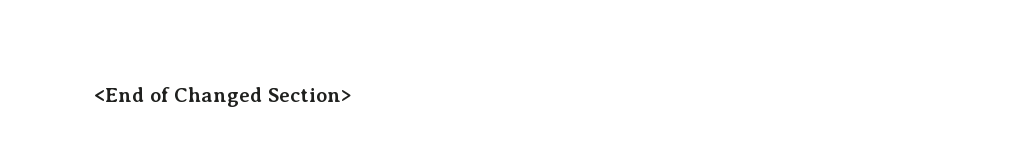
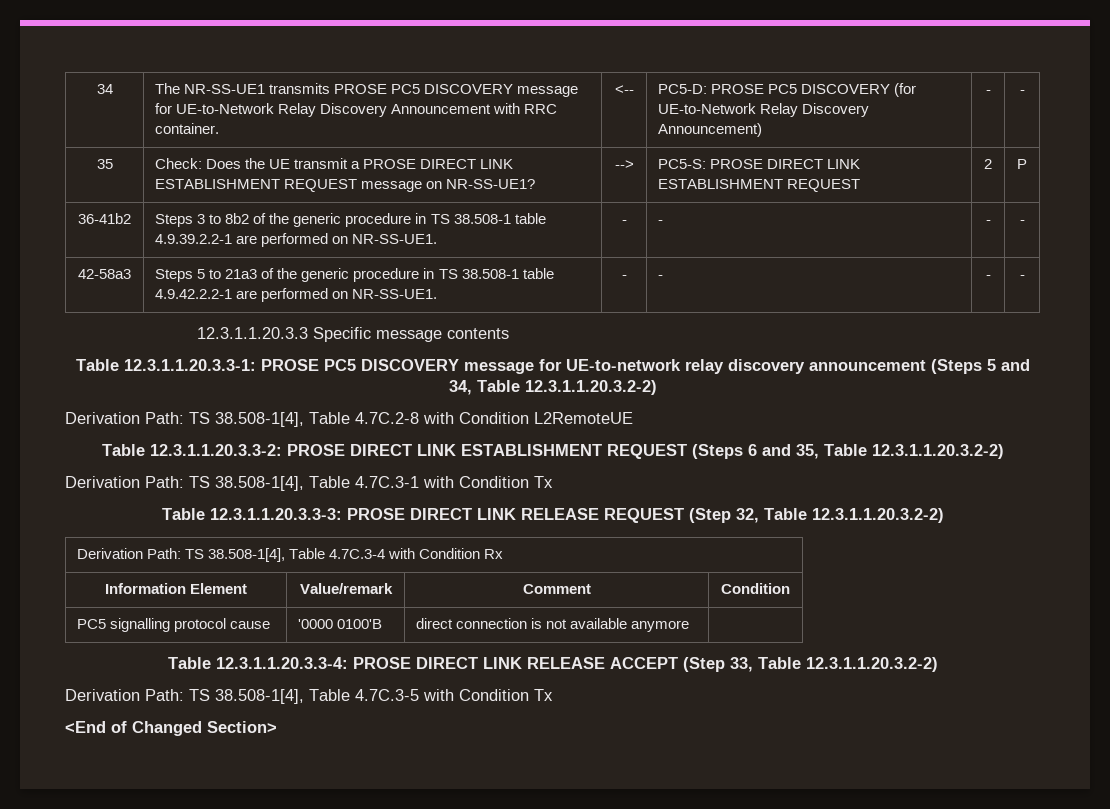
+ 34 | The NR-SS-UE1 transmits PROSE PC5 DISCOVERY message for UE-to-Network Relay Discovery Announcement with RRC container. | <-- | PC5-D: PROSE PC5 DISCOVERY (for UE-to-Network Relay Discovery Announcement) | - | -
+ 35 | Check: Does the UE transmit a PROSE DIRECT LINK ESTABLISHMENT REQUEST message on NR-SS-UE1? | --> | PC5-S: PROSE DIRECT LINK ESTABLISHMENT REQUEST | 2 | P
+ 36-41b2 | Steps 3 to 8b2 of the generic procedure in TS 38.508-1 table 4.9.39.2.2-1 are performed on NR-SS-UE1. | - | - | - | -
+ 42-58a3 | Steps 5 to 21a3 of the generic procedure in TS 38.508-1 table 4.9.42.2.2-1 are performed on NR-SS-UE1. | - | - | - | -
+ 12.3.1.1.20.3.3 Specific message contents
+ Table 12.3.1.1.20.3.3-1: PROSE PC5 DISCOVERY message for UE-to-network relay discovery announcement (Steps 5 and 34, Table 12.3.1.1.20.3.2-2)
+ Derivation Path: TS 38.508-1[4], Table 4.7C.2-8 with Condition L2RemoteUE
+ Table 12.3.1.1.20.3.3-2: PROSE DIRECT LINK ESTABLISHMENT REQUEST (Steps 6 and 35, Table 12.3.1.1.20.3.2-2)
+ Derivation Path: TS 38.508-1[4], Table 4.7C.3-1 with Condition Tx
+ Table 12.3.1.1.20.3.3-3: PROSE DIRECT LINK RELEASE REQUEST (Step 32, Table 12.3.1.1.20.3.2-2)
+ Derivation Path: TS 38.508-1[4], Table 4.7C.3-4 with Condition Rx
+ Information Element | Value/remark | Comment | Condition
+ PC5 signalling protocol cause | '0000 0100'B | direct connection is not available anymore |
+ Table 12.3.1.1.20.3.3-4: PROSE DIRECT LINK RELEASE ACCEPT (Step 33, Table 12.3.1.1.20.3.2-2)
+ Derivation Path: TS 38.508-1[4], Table 4.7C.3-5 with Condition Tx

